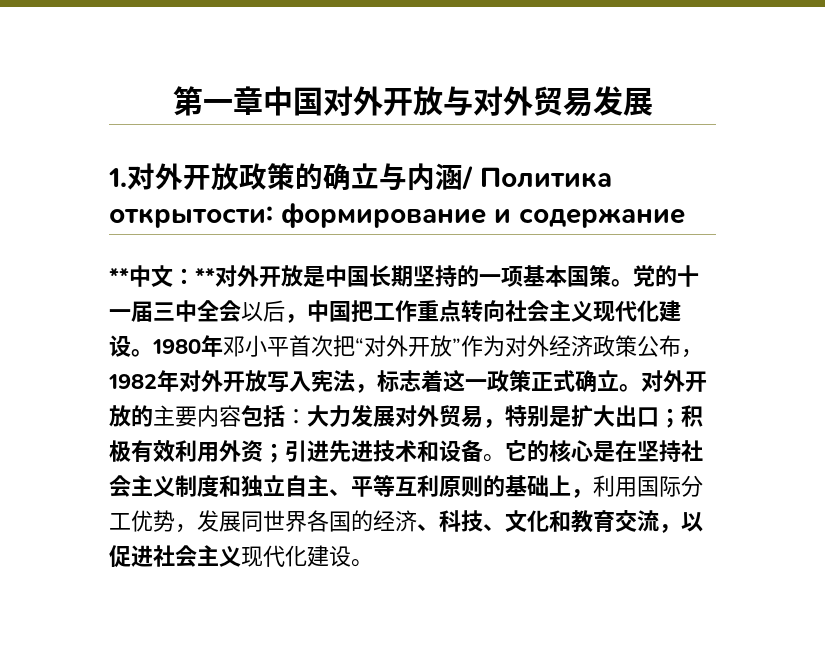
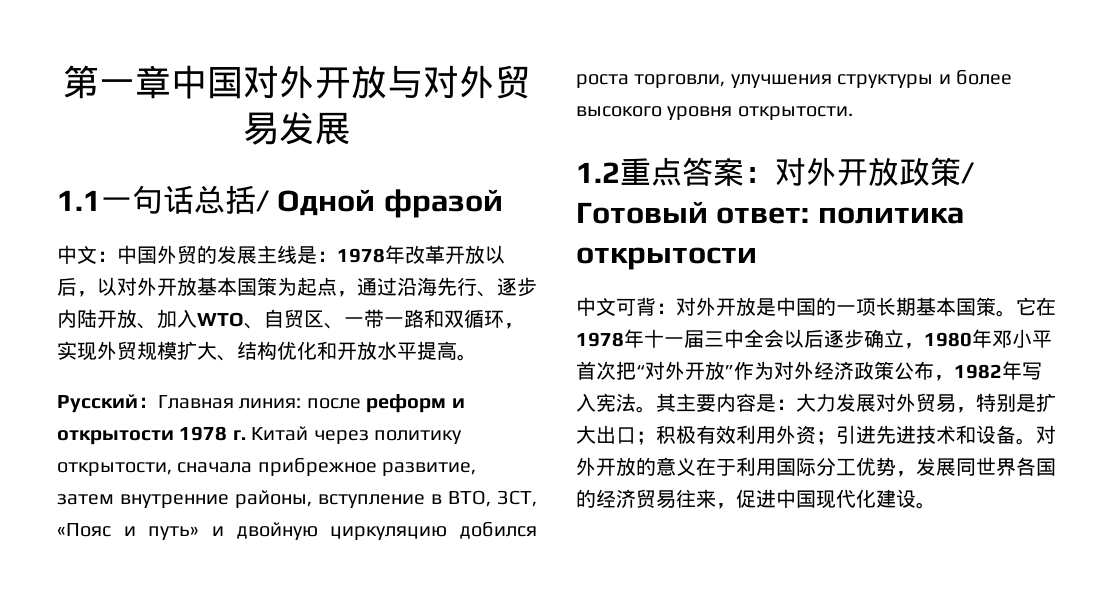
- 1.对外开放政策的确立与内涵/ Политика открытости: формирование и содержание
- **中文：**对外开放是中国长期坚持的一项基本国策。党的十一届三中全会以后，中国把工作重点转向社会主义现代化建设。1980年邓小平首次把“对外开放”作为对外经济政策公布，1982年对外开放写入宪法，标志着这一政策正式确立。对外开放的主要内容包括：大力发展对外贸易，特别是扩大出口；积极有效利用外资；引进先进技术和设备。
+ 1.1一句话总括/ Одной фразой
+ 中文：中国外贸的发展主线是：1978年改革开放以后，以对外开放基本国策为起点，通过沿海先行、逐步内陆开放、加入WTO、自贸区、一带一路和双循环，实现外贸规模扩大、结构优化和开放水平提高。
+ Русский：Главная линия: после реформ и открытости 1978 г. Китай через политику открытости, сначала прибрежное развитие, затем внутренние районы, вступление в ВТО, ЗСТ, «Пояс и путь» и двойную циркуляцию добился роста торговли, улучшения структуры и более высокого уровня открытости.
+ 1.2重点答案：对外开放政策/ Готовый ответ: политика открытости
+ 中文可背：对外开放是中国的一项长期基本国策。它在1978年十一届三中全会以后逐步确立，1980年邓小平首次把“对外开放”作为对外经济政策公布，1982年写入宪法。其主要内容是：大力发展对外贸易，特别是扩大出口；积极有效利用外资；引进先进技术和设备。
- 它的核心是在坚持社会主义制度和独立自主、平等互利原则的基础上，利用国际分工优势，发展同世界各国的经济、科技、文化和教育交流，以促进社会主义现代化建设。
+ 对外开放的意义在于利用国际分工优势，发展同世界各国的经济贸易往来，促进中国现代化建设。

